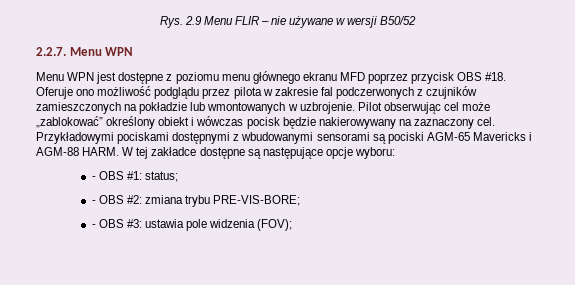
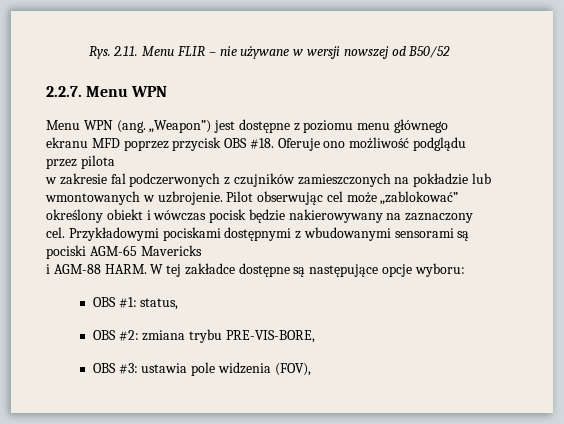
- Rys. 2.9 Menu FLIR – nie używane w wersji B50/52
+ Rys. 2.11. Menu FLIR – nie używane w wersji nowszej od B50/52
- Menu WPN jest dostępne z poziomu menu głównego ekranu MFD poprzez przycisk OBS #18.
+ Menu WPN (ang. „Weapon”) jest dostępne z poziomu menu głównego ekranu MFD poprzez przycisk OBS #18.
- Oferuje ono możliwość podglądu przez pilota w zakresie fal podczerwonych z czujników zamieszczonych na pokładzie lub wmontowanych w uzbrojenie.
+ Oferuje ono możliwość podglądu przez pilota
+ w zakresie fal podczerwonych z czujników zamieszczonych na pokładzie lub wmontowanych w uzbrojenie.
- Przykładowymi pociskami dostępnymi z wbudowanymi sensorami są pociski AGM-65 Mavericks i AGM-88 HARM.
+ Przykładowymi pociskami dostępnymi z wbudowanymi sensorami są pociski AGM-65 Mavericks
+ i AGM-88 HARM.
- - OBS #1: status;
- - OBS #2: zmiana trybu PRE-VIS-BORE;
- - OBS #3: ustawia pole widzenia (FOV);
+ OBS #1: status,
+ OBS #2: zmiana trybu PRE-VIS-BORE,
+ OBS #3: ustawia pole widzenia (FOV),

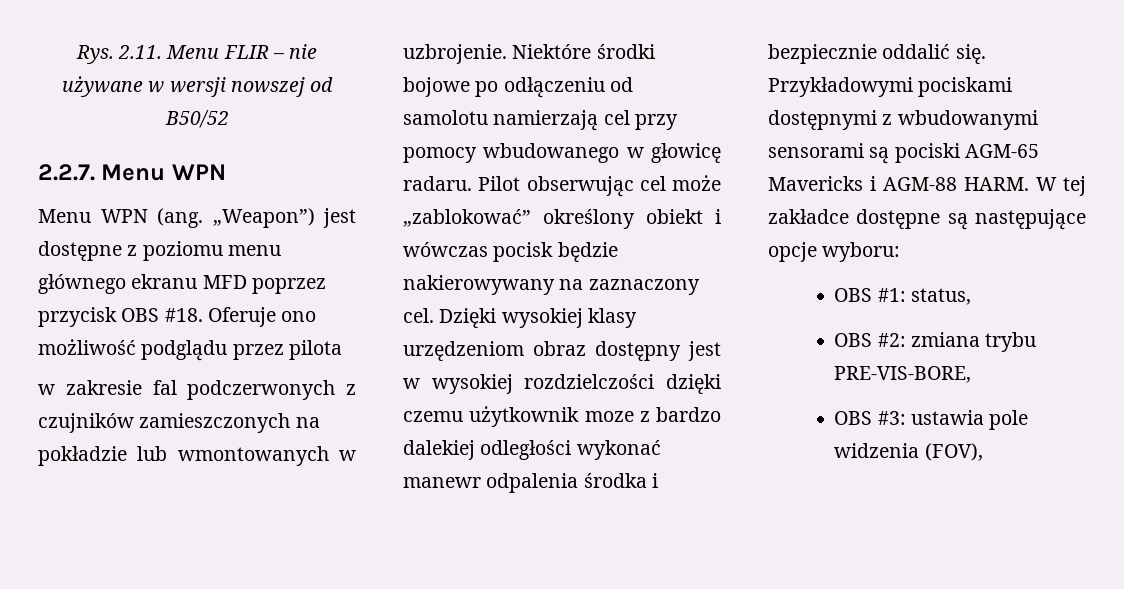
+ Niektóre środki bojowe po odłączeniu od samolotu namierzają cel przy pomocy wbudowanego w głowicę radaru.
+ Dzięki wysokiej klasy urzędzeniom obraz dostępny jest w wysokiej rozdzielczości dzięki czemu użytkownik moze z bardzo dalekiej odległości wykonać manewr odpalenia środka i bezpiecznie oddalić się.
- Przykładowymi pociskami dostępnymi z wbudowanymi sensorami są pociski AGM-65 Mavericks
- i AGM-88 HARM.
+ Przykładowymi pociskami dostępnymi z wbudowanymi sensorami są pociski AGM-65 Mavericks i AGM-88 HARM.

